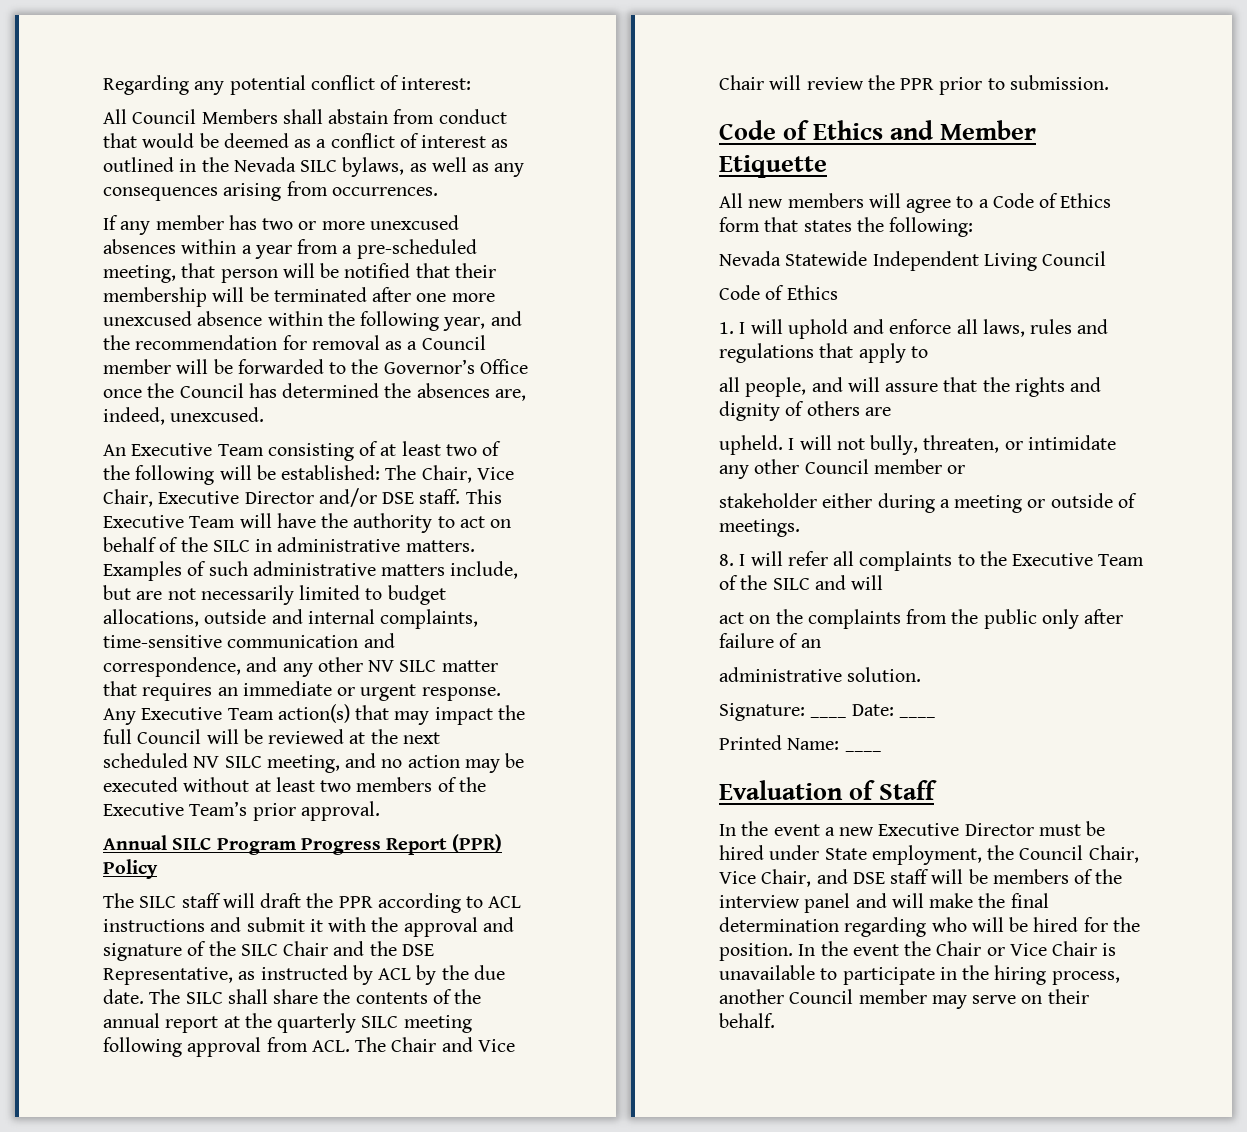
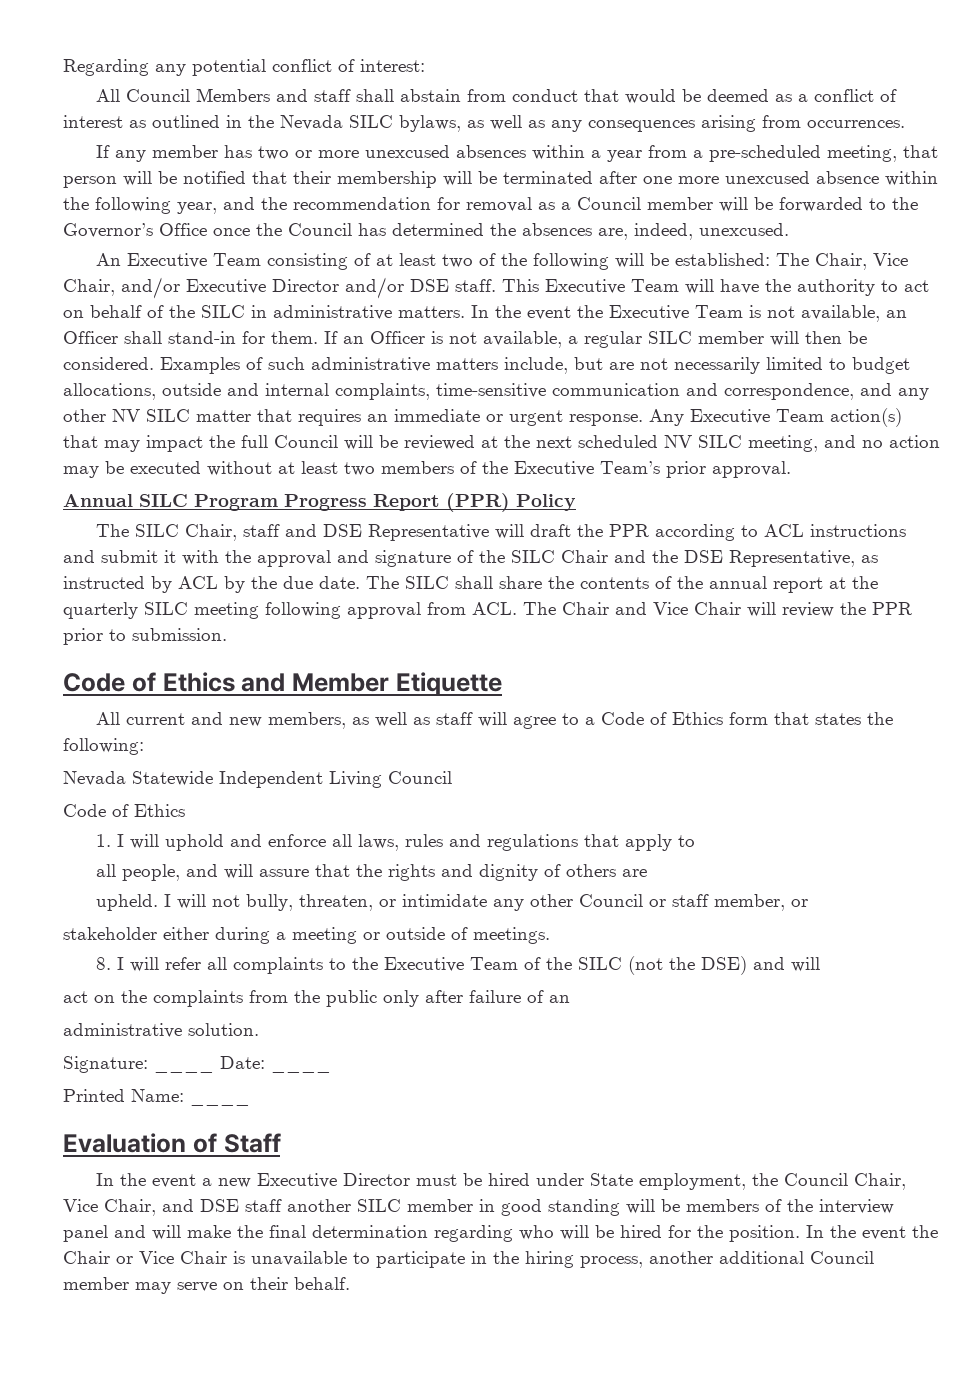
- All Council Members shall abstain from conduct that would be deemed as a conflict of interest as outlined in the Nevada SILC bylaws, as well as any consequences arising from occurrences.
+ All Council Members and staff shall abstain from conduct that would be deemed as a conflict of interest as outlined in the Nevada SILC bylaws, as well as any consequences arising from occurrences.
- An Executive Team consisting of at least two of the following will be established: The Chair, Vice Chair, Executive Director and/or DSE staff.
+ An Executive Team consisting of at least two of the following will be established: The Chair, Vice Chair, and/or Executive Director and/or DSE staff.
+ In the event the Executive Team is not available, an Officer shall stand-in for them. If an Officer is not available, a regular SILC member will then be considered.
- The SILC staff will draft the PPR according to ACL instructions and submit it with the approval and signature of the SILC Chair and the DSE Representative, as instructed by ACL by the due date.
+ The SILC Chair, staff and DSE Representative will draft the PPR according to ACL instructions and submit it with the approval and signature of the SILC Chair and the DSE Representative, as instructed by ACL by the due date.
- All new members will agree to a Code of Ethics form that states the following:
+ All current and new members, as well as staff will agree to a Code of Ethics form that states the following:
- I will not bully, threaten, or intimidate any other Council member or
+ I will not bully, threaten, or intimidate any other Council or staff member, or
- 8. I will refer all complaints to the Executive Team of the SILC and will
+ 8. I will refer all complaints to the Executive Team of the SILC (not the DSE) and will
- In the event a new Executive Director must be hired under State employment, the Council Chair, Vice Chair, and DSE staff will be members of the interview panel and will make the final determination regarding who will be hired for the position.
+ In the event a new Executive Director must be hired under State employment, the Council Chair, Vice Chair, and DSE staff another SILC member in good standing will be members of the interview panel and will make the final determination regarding who will be hired for the position.
- In the event the Chair or Vice Chair is unavailable to participate in the hiring process, another Council member may serve on their behalf.
+ In the event the Chair or Vice Chair is unavailable to participate in the hiring process, another additional Council member may serve on their behalf.

